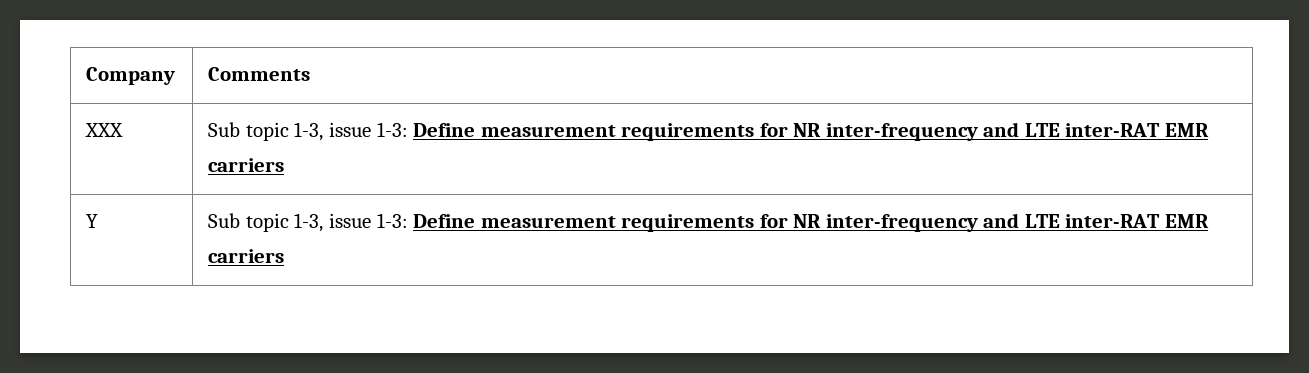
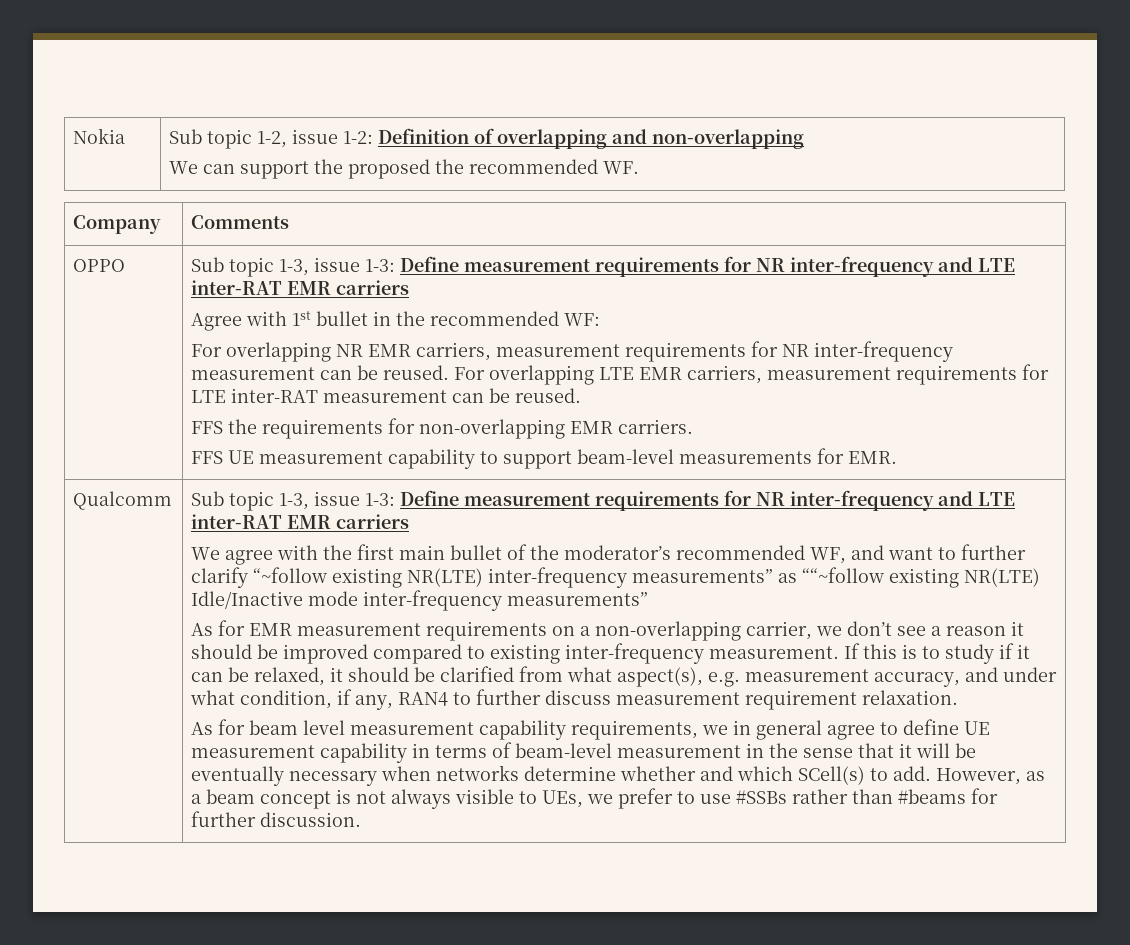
+ Nokia | Sub topic 1-2, issue 1-2: Definition of overlapping and non-overlapping
+ We can support the proposed the recommended WF.
- XXX
+ OPPO
- Y | Sub topic 1-3, issue 1-3: Define measurement requirements for NR inter-frequency and LTE inter-RAT EMR carriers
+ Agree with 1st bullet in the recommended WF:
+ For overlapping NR EMR carriers, measurement requirements for NR inter-frequency measurement can be reused. For overlapping LTE EMR carriers, measurement requirements for LTE inter-RAT measurement can be reused.
+ FFS the requirements for non-overlapping EMR carriers.
+ FFS UE measurement capability to support beam-level measurements for EMR.
+ Qualcomm | Sub topic 1-3, issue 1-3: Define measurement requirements for NR inter-frequency and LTE inter-RAT EMR carriers
+ We agree with the first main bullet of the moderator’s recommended WF, and want to further clarify “~follow existing NR(LTE) inter-frequency measurements” as ““~follow existing NR(LTE) Idle/Inactive mode inter-frequency measurements”
+ As for EMR measurement requirements on a non-overlapping carrier, we don’t see a reason it should be improved compared to existing inter-frequency measurement. If this is to study if it can be relaxed, it should be clarified from what aspect(s), e.g. measurement accuracy, and under what condition, if any, RAN4 to further discuss measurement requirement relaxation.
+ As for beam level measurement capability requirements, we in general agree to define UE measurement capability in terms of beam-level measurement in the sense that it will be eventually necessary when networks determine whether and which SCell(s) to add. However, as a beam concept is not always visible to UEs, we prefer to use #SSBs rather than #beams for further discussion.

